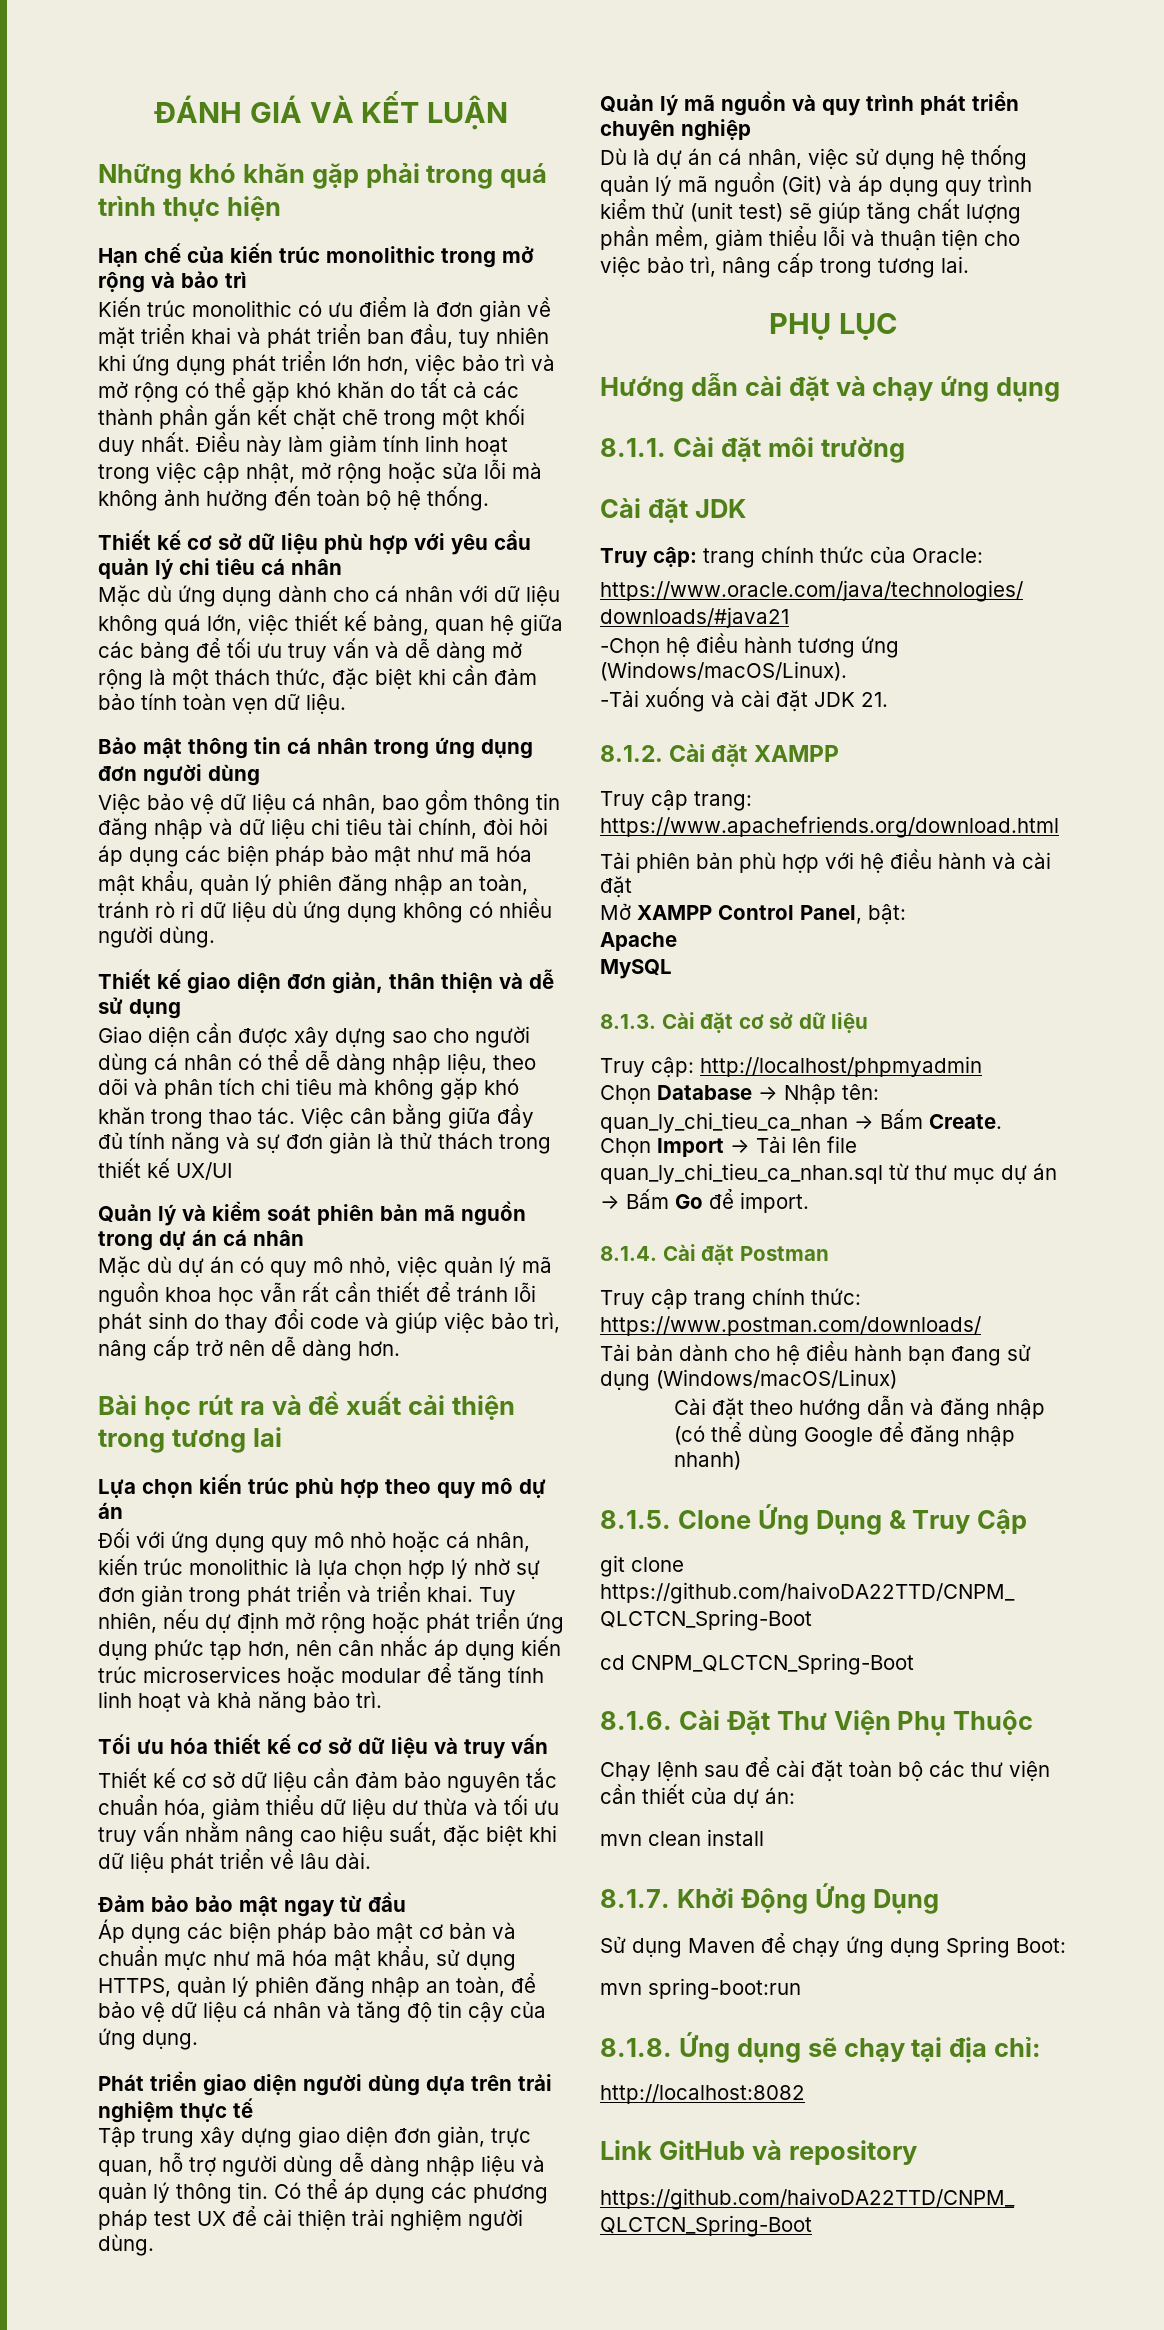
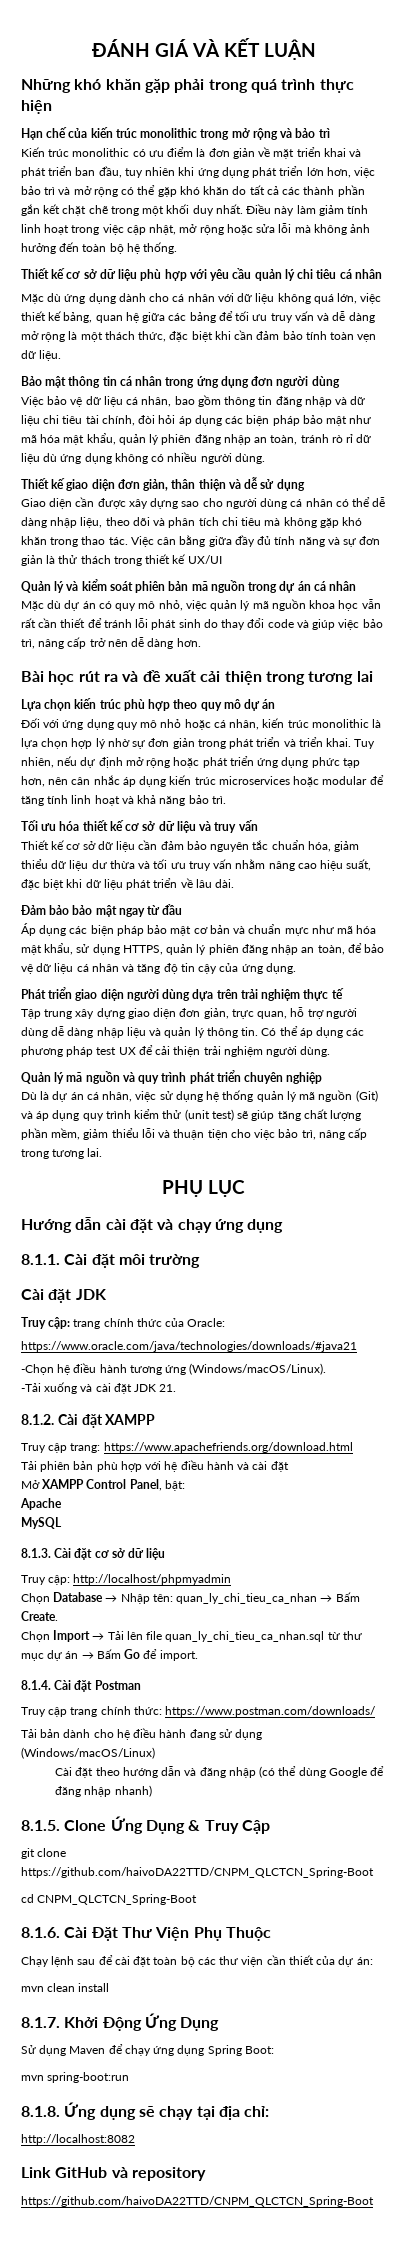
- Tải bản dành cho hệ điều hành bạn đang sử dụng (Windows/macOS/Linux)
+ Tải bản dành cho hệ điều hành đang sử dụng (Windows/macOS/Linux)

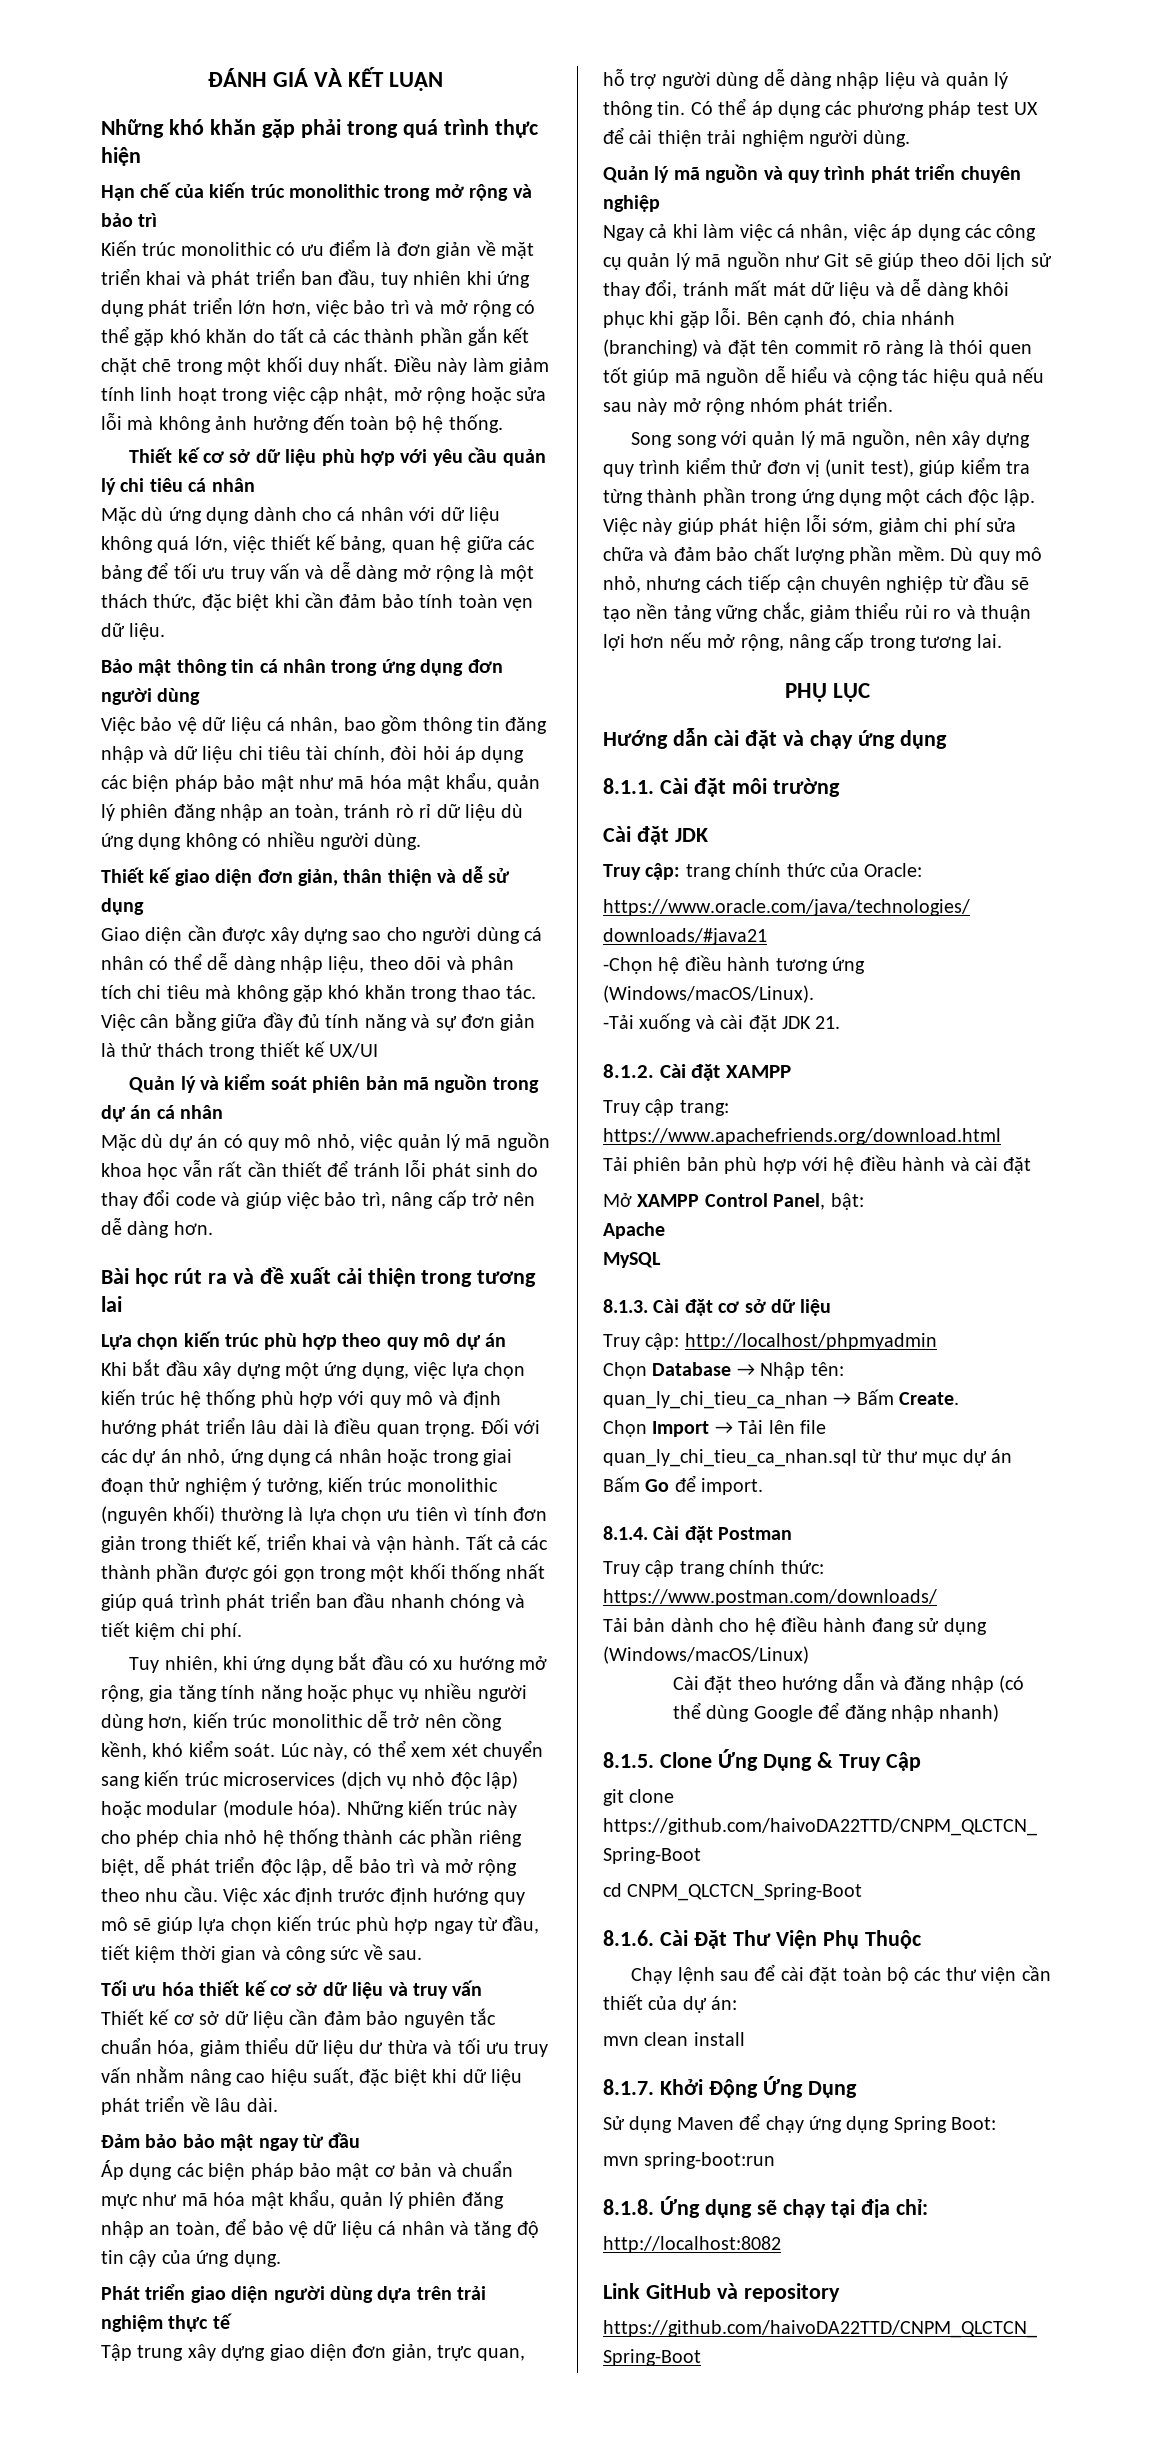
- Đối với ứng dụng quy mô nhỏ hoặc cá nhân, kiến trúc monolithic là lựa chọn hợp lý nhờ sự đơn giản trong phát triển và triển khai. Tuy nhiên, nếu dự định mở rộng hoặc phát triển ứng dụng phức tạp hơn, nên cân nhắc áp dụng kiến trúc microservices hoặc modular để tăng tính linh hoạt và khả năng bảo trì.
+ Khi bắt đầu xây dựng một ứng dụng, việc lựa chọn kiến trúc hệ thống phù hợp với quy mô và định hướng phát triển lâu dài là điều quan trọng. Đối với các dự án nhỏ, ứng dụng cá nhân hoặc trong giai đoạn thử nghiệm ý tưởng, kiến trúc monolithic (nguyên khối) thường là lựa chọn ưu tiên vì tính đơn giản trong thiết kế, triển khai và vận hành. Tất cả các thành phần được gói gọn trong một khối thống nhất giúp quá trình phát triển ban đầu nhanh chóng và tiết kiệm chi phí.
+ Tuy nhiên, khi ứng dụng bắt đầu có xu hướng mở rộng, gia tăng tính năng hoặc phục vụ nhiều người dùng hơn, kiến trúc monolithic dễ trở nên cồng kềnh, khó kiểm soát. Lúc này, có thể xem xét chuyển sang kiến trúc microservices (dịch vụ nhỏ độc lập) hoặc modular (module hóa). Những kiến trúc này cho phép chia nhỏ hệ thống thành các phần riêng biệt, dễ phát triển độc lập, dễ bảo trì và mở rộng theo nhu cầu. Việc xác định trước định hướng quy mô sẽ giúp lựa chọn kiến trúc phù hợp ngay từ đầu, tiết kiệm thời gian và công sức về sau.
- Áp dụng các biện pháp bảo mật cơ bản và chuẩn mực như mã hóa mật khẩu, sử dụng HTTPS, quản lý phiên đăng nhập an toàn, để bảo vệ dữ liệu cá nhân và tăng độ tin cậy của ứng dụng.
+ Áp dụng các biện pháp bảo mật cơ bản và chuẩn mực như mã hóa mật khẩu, quản lý phiên đăng nhập an toàn, để bảo vệ dữ liệu cá nhân và tăng độ tin cậy của ứng dụng.
- Dù là dự án cá nhân, việc sử dụng hệ thống quản lý mã nguồn (Git) và áp dụng quy trình kiểm thử (unit test) sẽ giúp tăng chất lượng phần mềm, giảm thiểu lỗi và thuận tiện cho việc bảo trì, nâng cấp trong tương lai.
+ Ngay cả khi làm việc cá nhân, việc áp dụng các công cụ quản lý mã nguồn như Git sẽ giúp theo dõi lịch sử thay đổi, tránh mất mát dữ liệu và dễ dàng khôi phục khi gặp lỗi. Bên cạnh đó, chia nhánh (branching) và đặt tên commit rõ ràng là thói quen tốt giúp mã nguồn dễ hiểu và cộng tác hiệu quả nếu sau này mở rộng nhóm phát triển.
+ Song song với quản lý mã nguồn, nên xây dựng quy trình kiểm thử đơn vị (unit test), giúp kiểm tra từng thành phần trong ứng dụng một cách độc lập. Việc này giúp phát hiện lỗi sớm, giảm chi phí sửa chữa và đảm bảo chất lượng phần mềm. Dù quy mô nhỏ, nhưng cách tiếp cận chuyên nghiệp từ đầu sẽ tạo nền tảng vững chắc, giảm thiểu rủi ro và thuận lợi hơn nếu mở rộng, nâng cấp trong tương lai.
- Chọn Import → Tải lên file quan_ly_chi_tieu_ca_nhan.sql từ thư mục dự án → Bấm Go để import.
+ Chọn Import → Tải lên file quan_ly_chi_tieu_ca_nhan.sql từ thư mục dự án Bấm Go để import.

